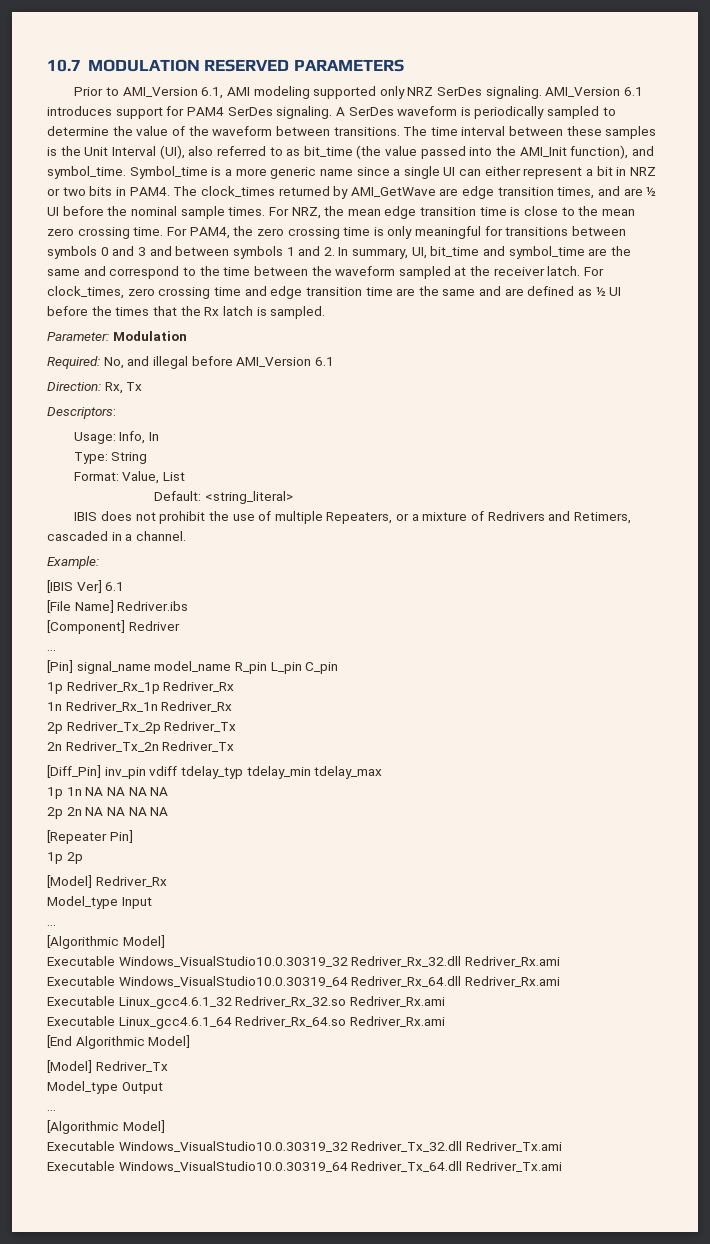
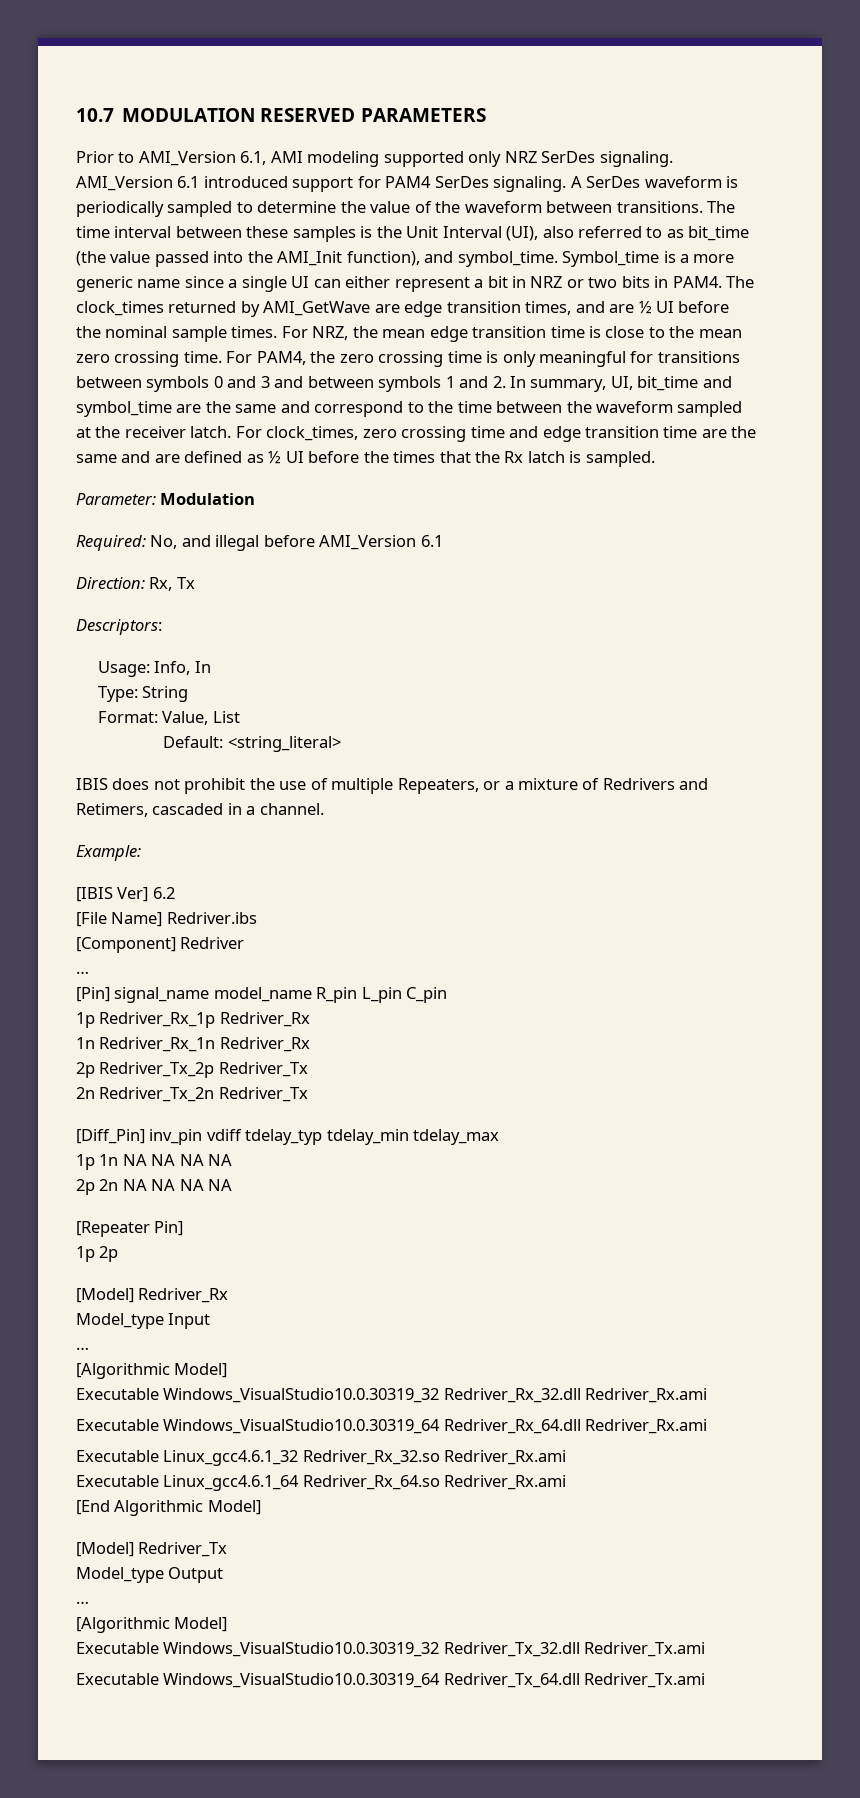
- AMI_Version 6.1 introduces support for PAM4 SerDes signaling.
+ AMI_Version 6.1 introduced support for PAM4 SerDes signaling.
- [IBIS Ver] 6.1
+ [IBIS Ver] 6.2

